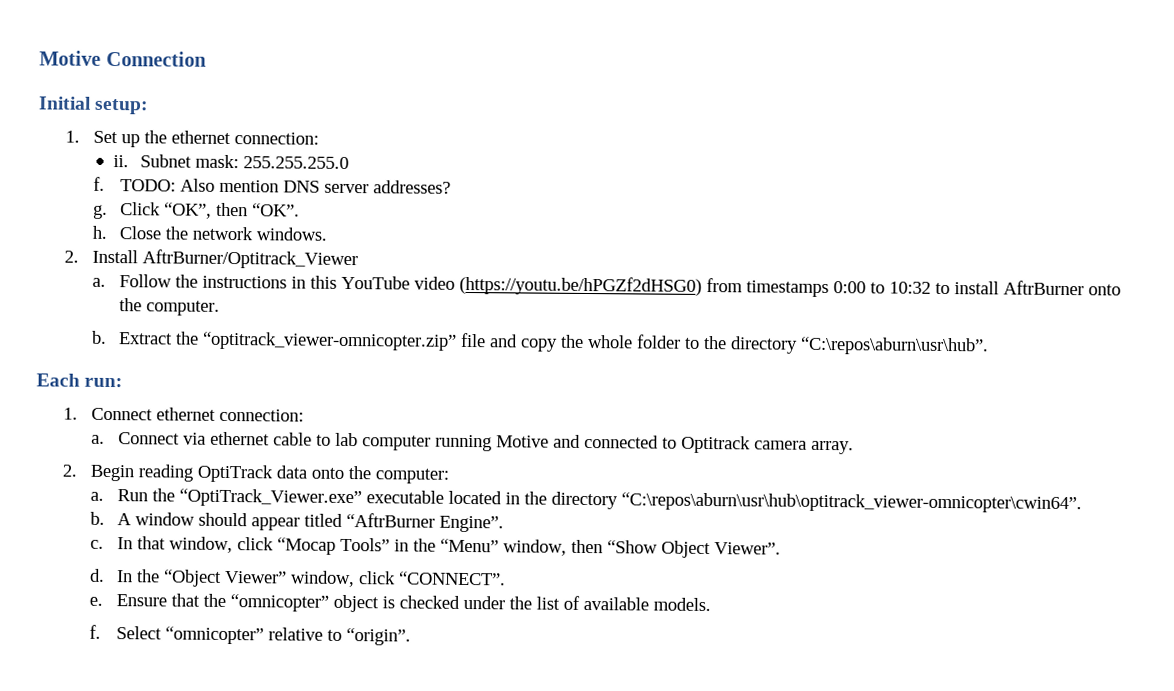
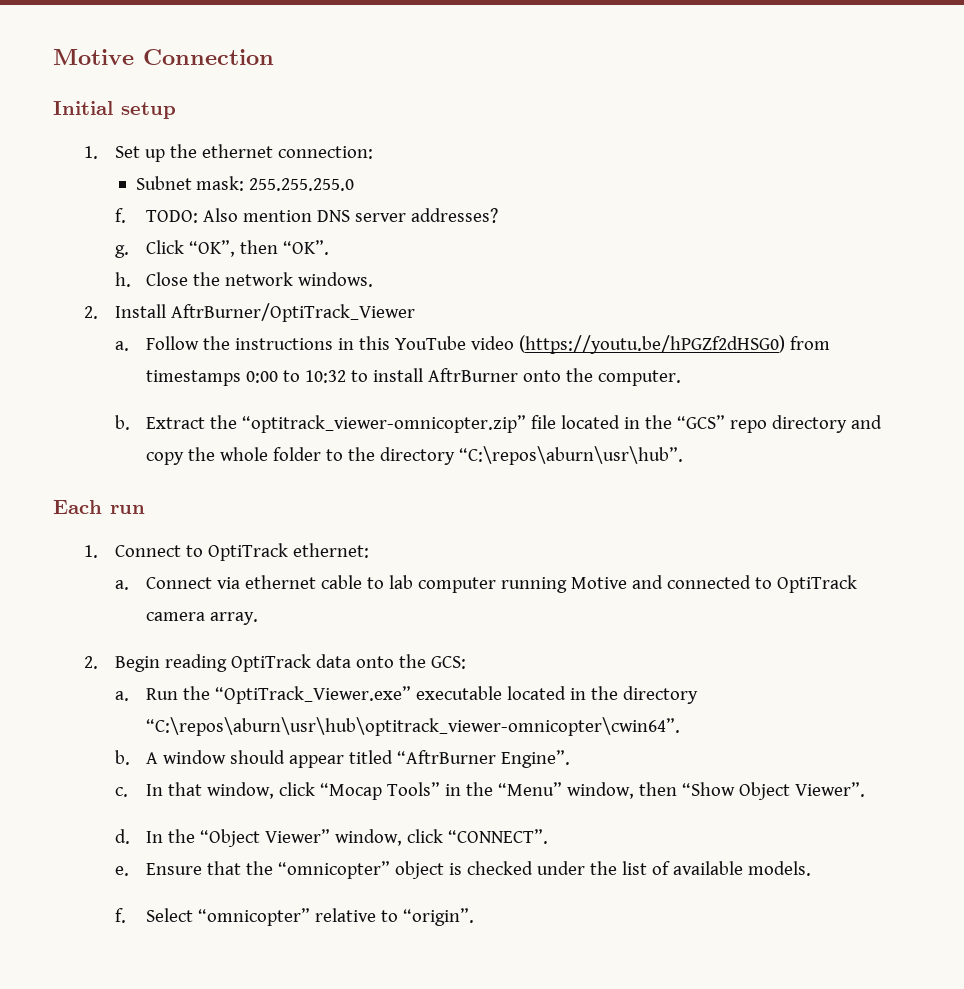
- Initial setup:
+ Initial setup
- ii.
- 2. Install AftrBurner/Optitrack_Viewer
+ 2. Install AftrBurner/OptiTrack_Viewer
- Extract the “optitrack_viewer-omnicopter.zip” file and copy the whole folder to the directory “C:\repos\aburn\usr\hub”.
+ Extract the “optitrack_viewer-omnicopter.zip” file located in the “GCS” repo directory and copy the whole folder to the directory “C:\repos\aburn\usr\hub”.
- Each run:
+ Each run
- 1. Connect ethernet connection:
+ 1. Connect to OptiTrack ethernet:
- Connect via ethernet cable to lab computer running Motive and connected to Optitrack camera array.
+ Connect via ethernet cable to lab computer running Motive and connected to OptiTrack camera array.
- 2. Begin reading OptiTrack data onto the computer:
+ 2. Begin reading OptiTrack data onto the GCS:

